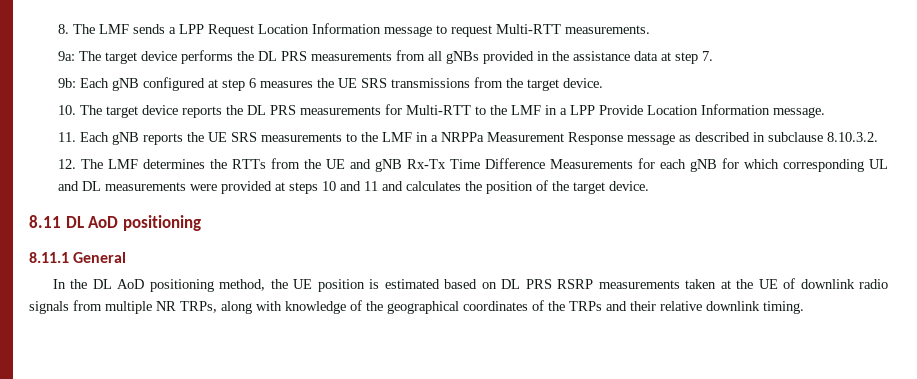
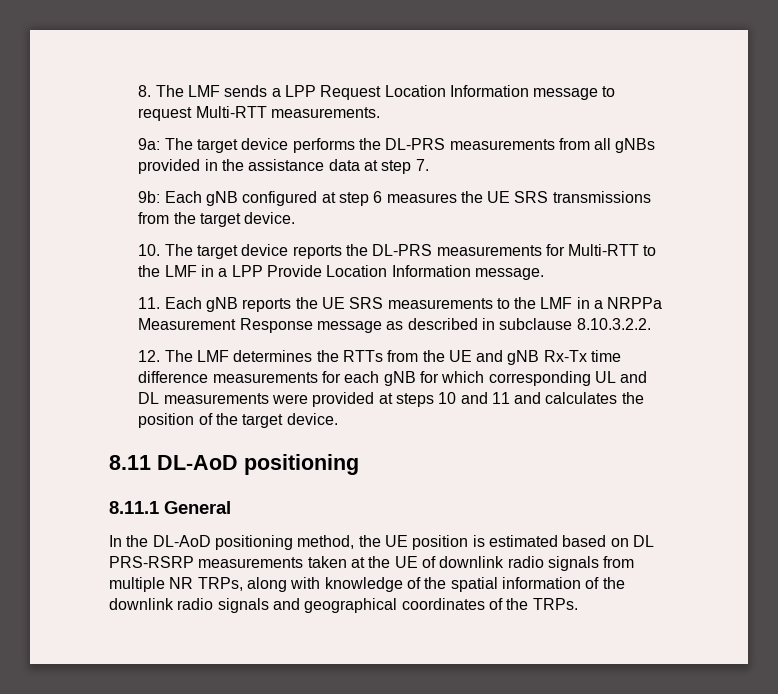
- 9a: The target device performs the DL PRS measurements from all gNBs provided in the assistance data at step 7.
+ 9a: The target device performs the DL-PRS measurements from all gNBs provided in the assistance data at step 7.
- 10. The target device reports the DL PRS measurements for Multi-RTT to the LMF in a LPP Provide Location Information message.
+ 10. The target device reports the DL-PRS measurements for Multi-RTT to the LMF in a LPP Provide Location Information message.
- 11. Each gNB reports the UE SRS measurements to the LMF in a NRPPa Measurement Response message as described in subclause 8.10.3.2.
+ 11. Each gNB reports the UE SRS measurements to the LMF in a NRPPa Measurement Response message as described in subclause 8.10.3.2.2.
- 12. The LMF determines the RTTs from the UE and gNB Rx-Tx Time Difference Measurements for each gNB for which corresponding UL and DL measurements were provided at steps 10 and 11 and calculates the position of the target device.
+ 12. The LMF determines the RTTs from the UE and gNB Rx-Tx time difference measurements for each gNB for which corresponding UL and DL measurements were provided at steps 10 and 11 and calculates the position of the target device.
- 8.11 DL AoD positioning
+ 8.11 DL-AoD positioning
- In the DL AoD positioning method, the UE position is estimated based on DL PRS RSRP measurements taken at the UE of downlink radio signals from multiple NR TRPs, along with knowledge of the geographical coordinates of the TRPs and their relative downlink timing.
+ In the DL-AoD positioning method, the UE position is estimated based on DL PRS-RSRP measurements taken at the UE of downlink radio signals from multiple NR TRPs, along with knowledge of the spatial information of the downlink radio signals and geographical coordinates of the TRPs.

